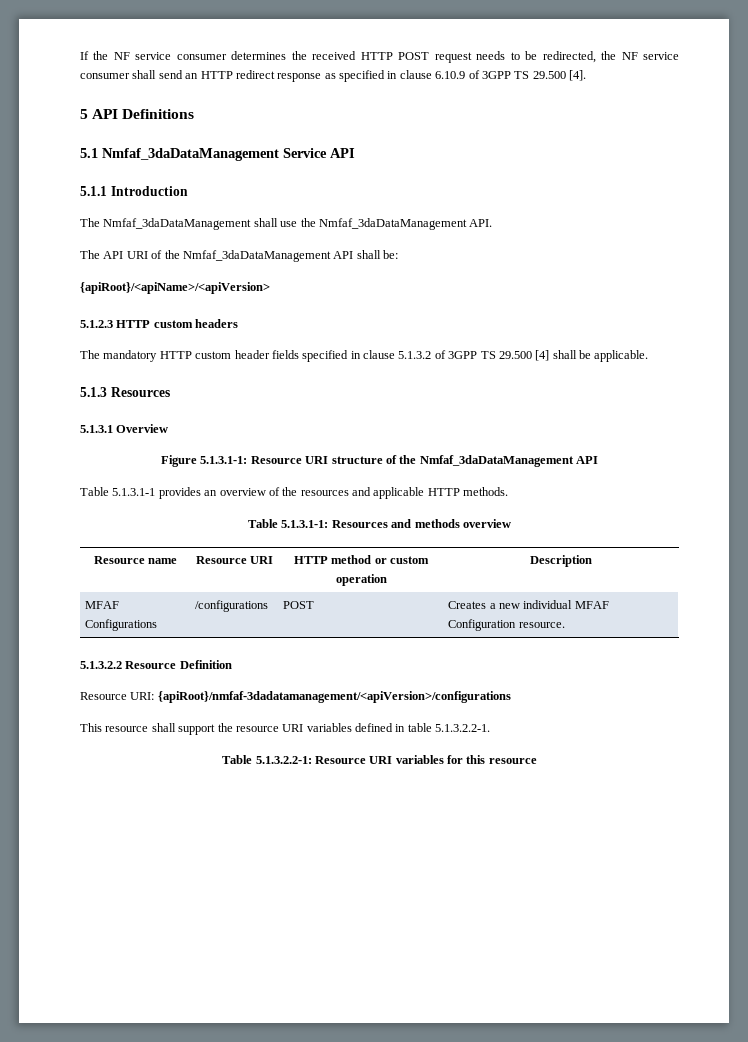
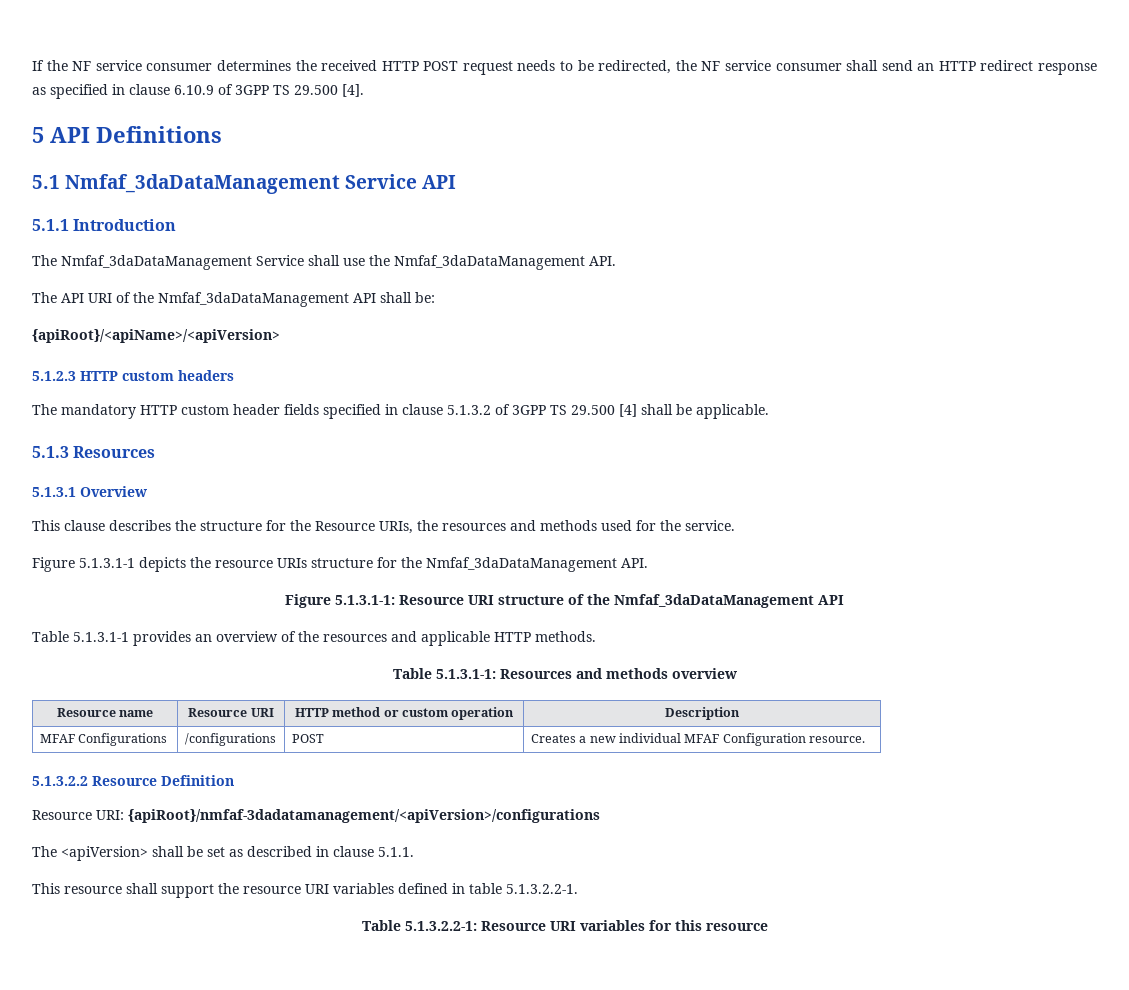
- The Nmfaf_3daDataManagement shall use the Nmfaf_3daDataManagement API.
+ The Nmfaf_3daDataManagement Service shall use the Nmfaf_3daDataManagement API.
+ This clause describes the structure for the Resource URIs, the resources and methods used for the service.
+ Figure 5.1.3.1-1 depicts the resource URIs structure for the Nmfaf_3daDataManagement API.
+ The <apiVersion> shall be set as described in clause 5.1.1.

